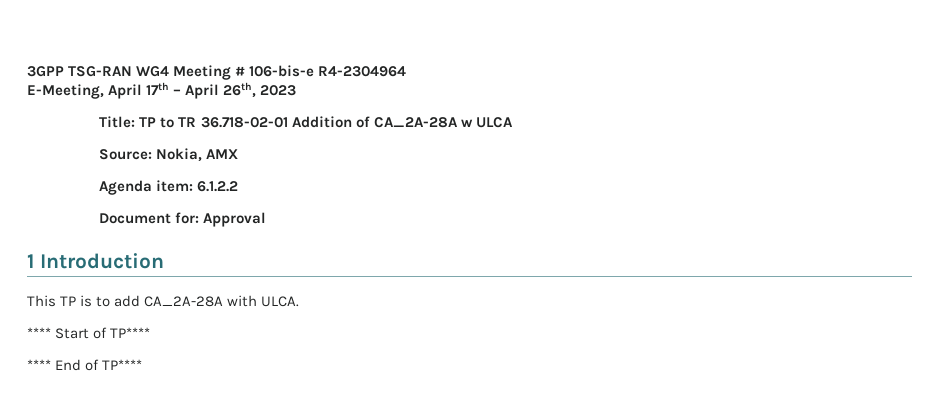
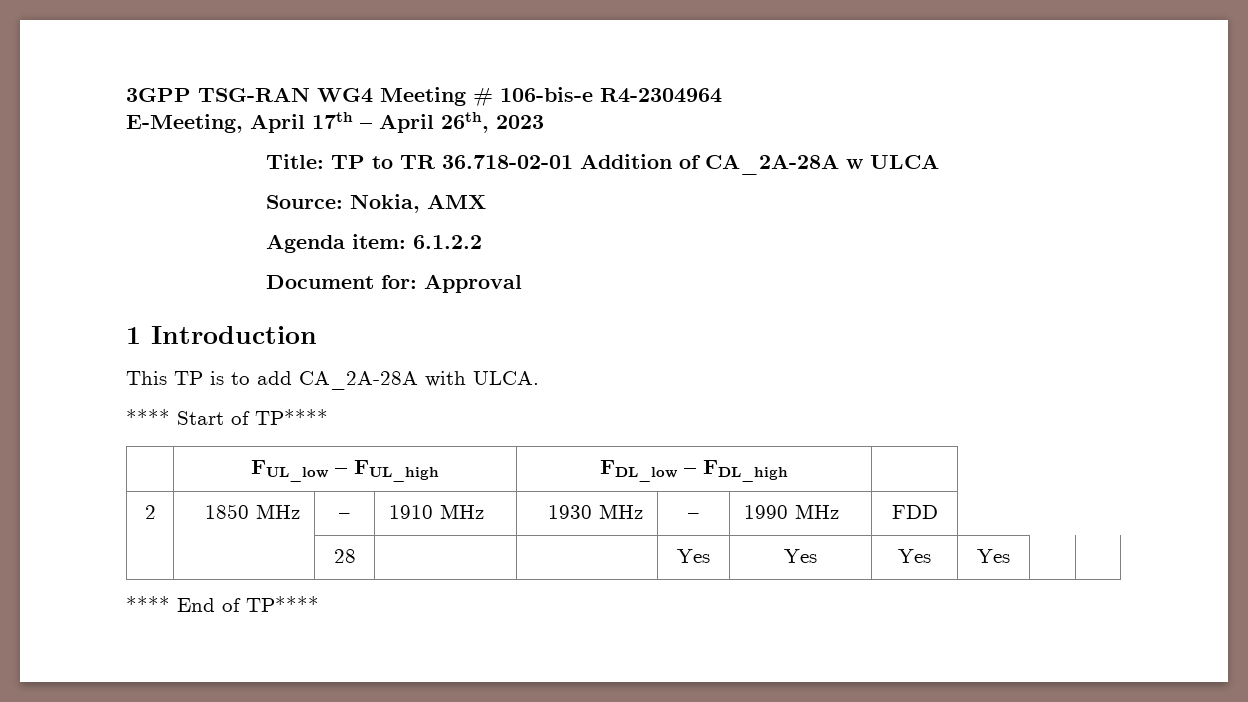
+ | FUL_low – FUL_high | FDL_low – FDL_high |
+ 2 | 1850 MHz | – | 1910 MHz | 1930 MHz | – | 1990 MHz | FDD
+ | | 28 | | | Yes | Yes | Yes | Yes | |

